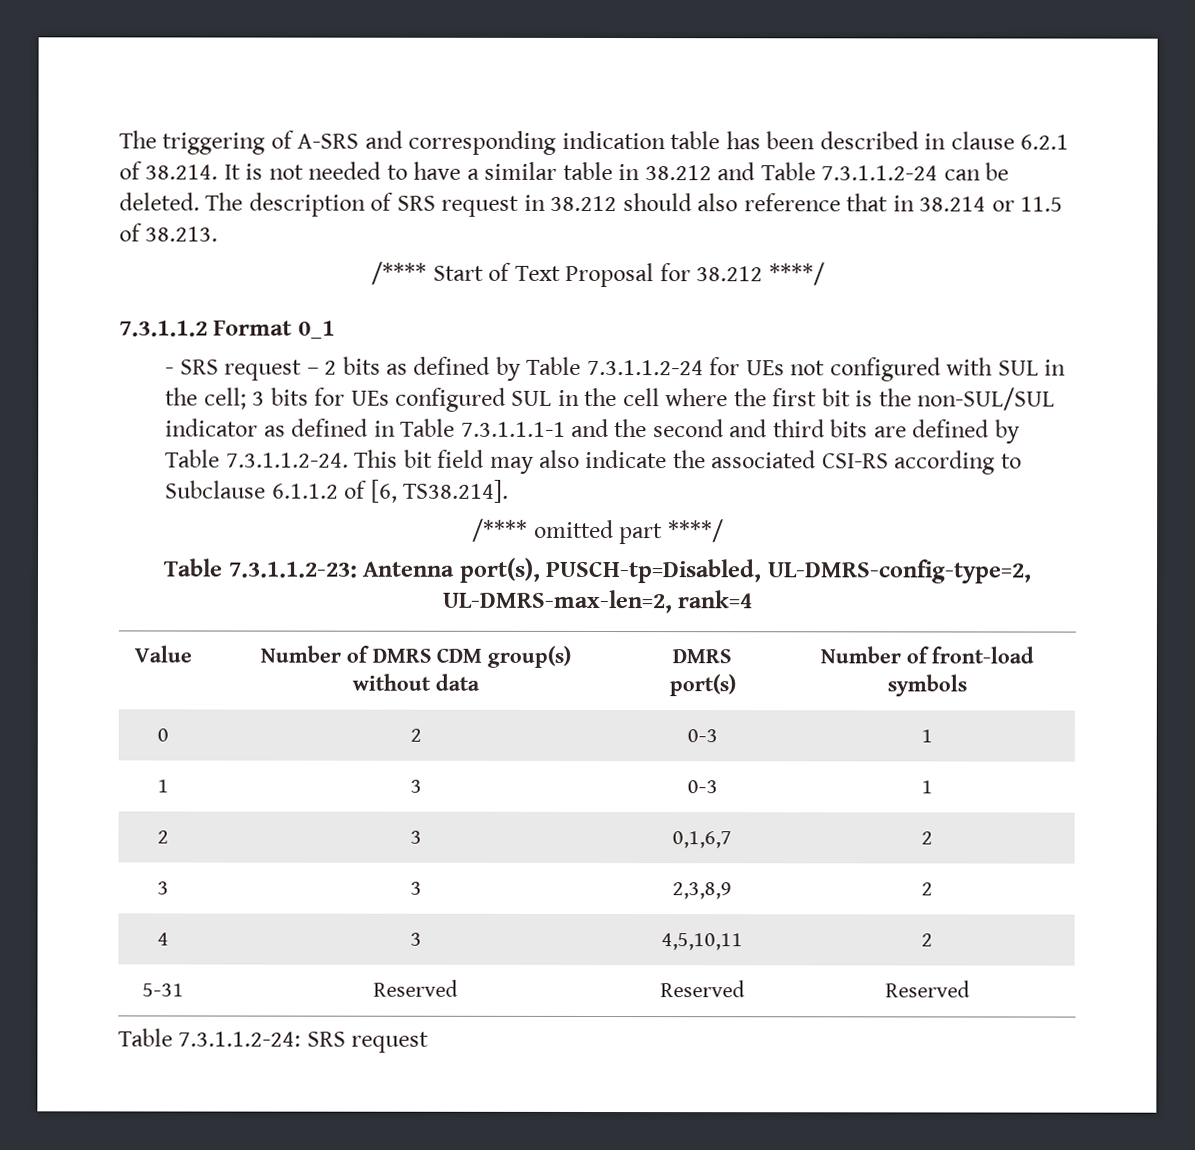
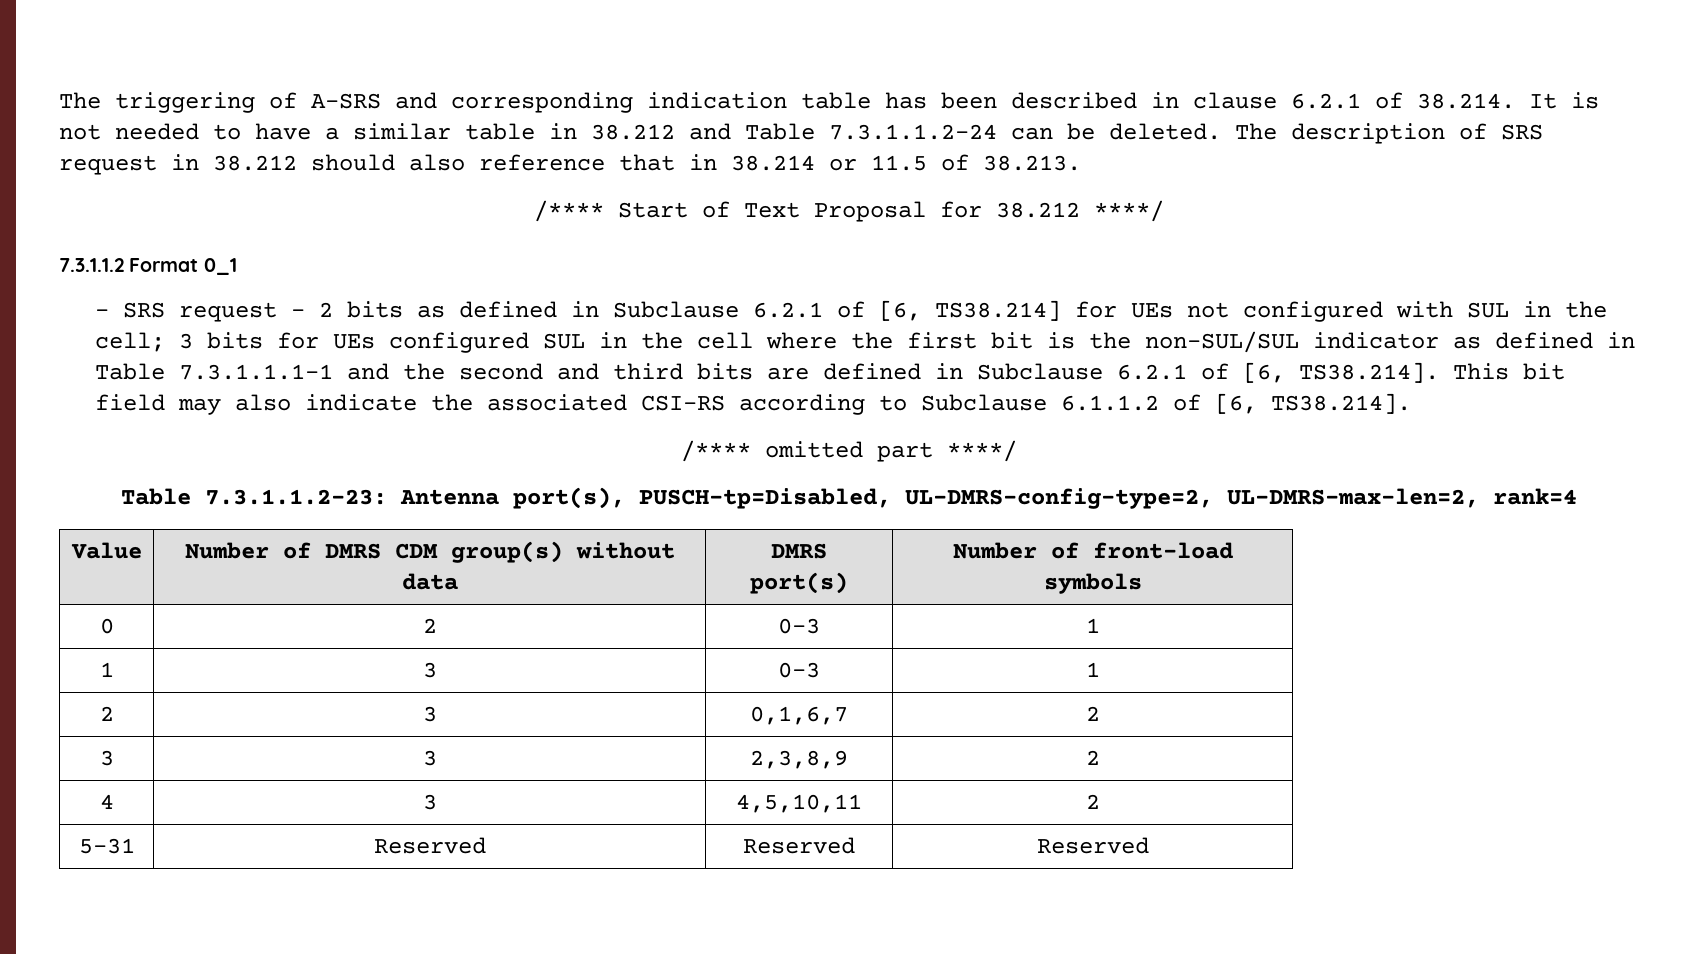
- - SRS request – 2 bits as defined by Table 7.3.1.1.2-24 for UEs not configured with SUL in the cell;
+ - SRS request – 2 bits as defined in Subclause 6.2.1 of [6, TS38.214] for UEs not configured with SUL in the cell;
- 3 bits for UEs configured SUL in the cell where the first bit is the non-SUL/SUL indicator as defined in Table 7.3.1.1.1-1 and the second and third bits are defined by Table 7.3.1.1.2-24. This bit field may also indicate the associated CSI-RS according to Subclause 6.1.1.2 of [6, TS38.214].
+ 3 bits for UEs configured SUL in the cell where the first bit is the non-SUL/SUL indicator as defined in Table 7.3.1.1.1-1 and the second and third bits are defined in Subclause 6.2.1 of [6, TS38.214]. This bit field may also indicate the associated CSI-RS according to Subclause 6.1.1.2 of [6, TS38.214].
- Table 7.3.1.1.2-24: SRS request

